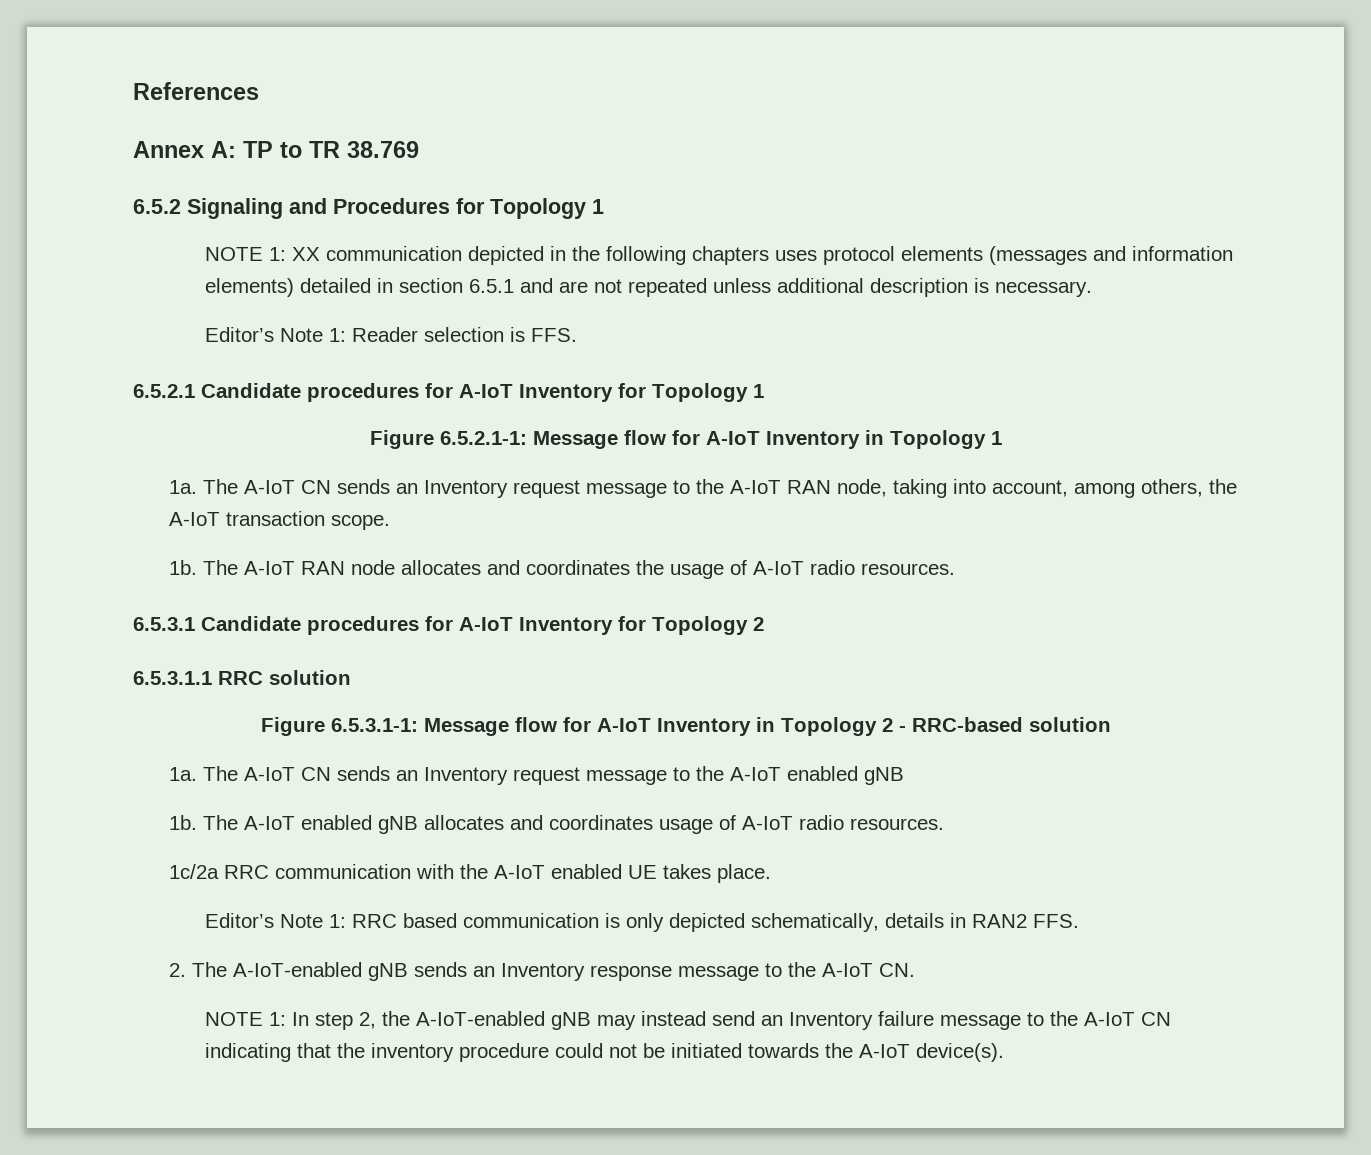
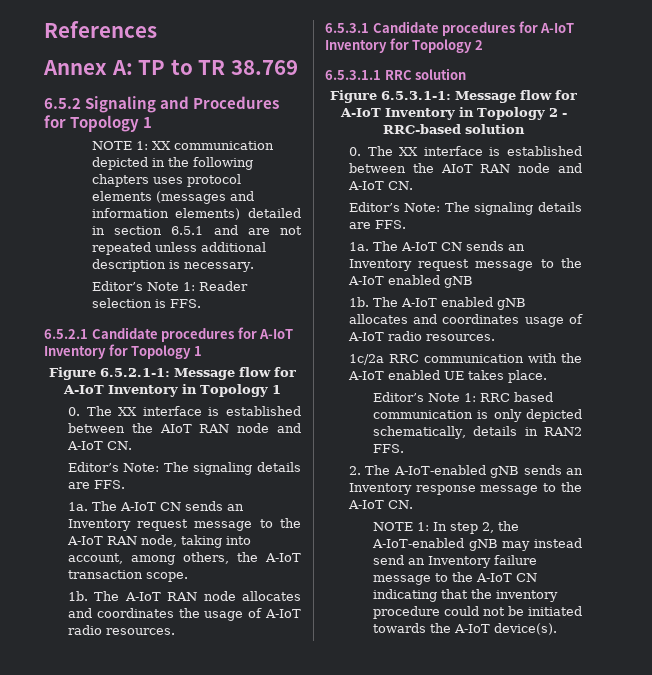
  Figure 6.5.2.1-1: Message flow for A-IoT Inventory in Topology 1
+ 0. The XX interface is established between the AIoT RAN node and A-IoT CN.
+ Editor’s Note: The signaling details are FFS.
  Figure 6.5.3.1-1: Message flow for A-IoT Inventory in Topology 2 - RRC-based solution
+ 0. The XX interface is established between the AIoT RAN node and A-IoT CN.
+ Editor’s Note: The signaling details are FFS.

